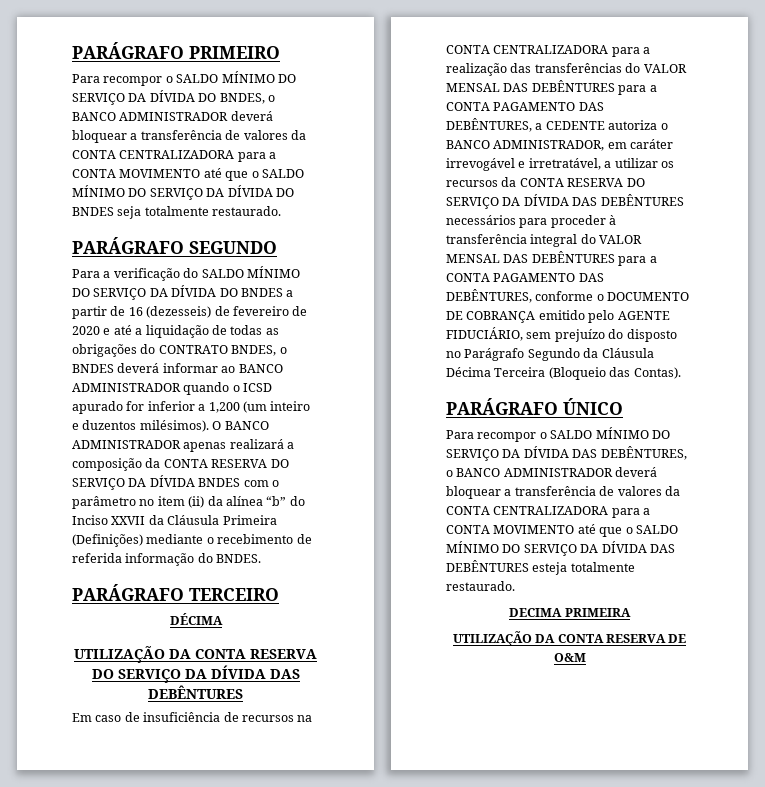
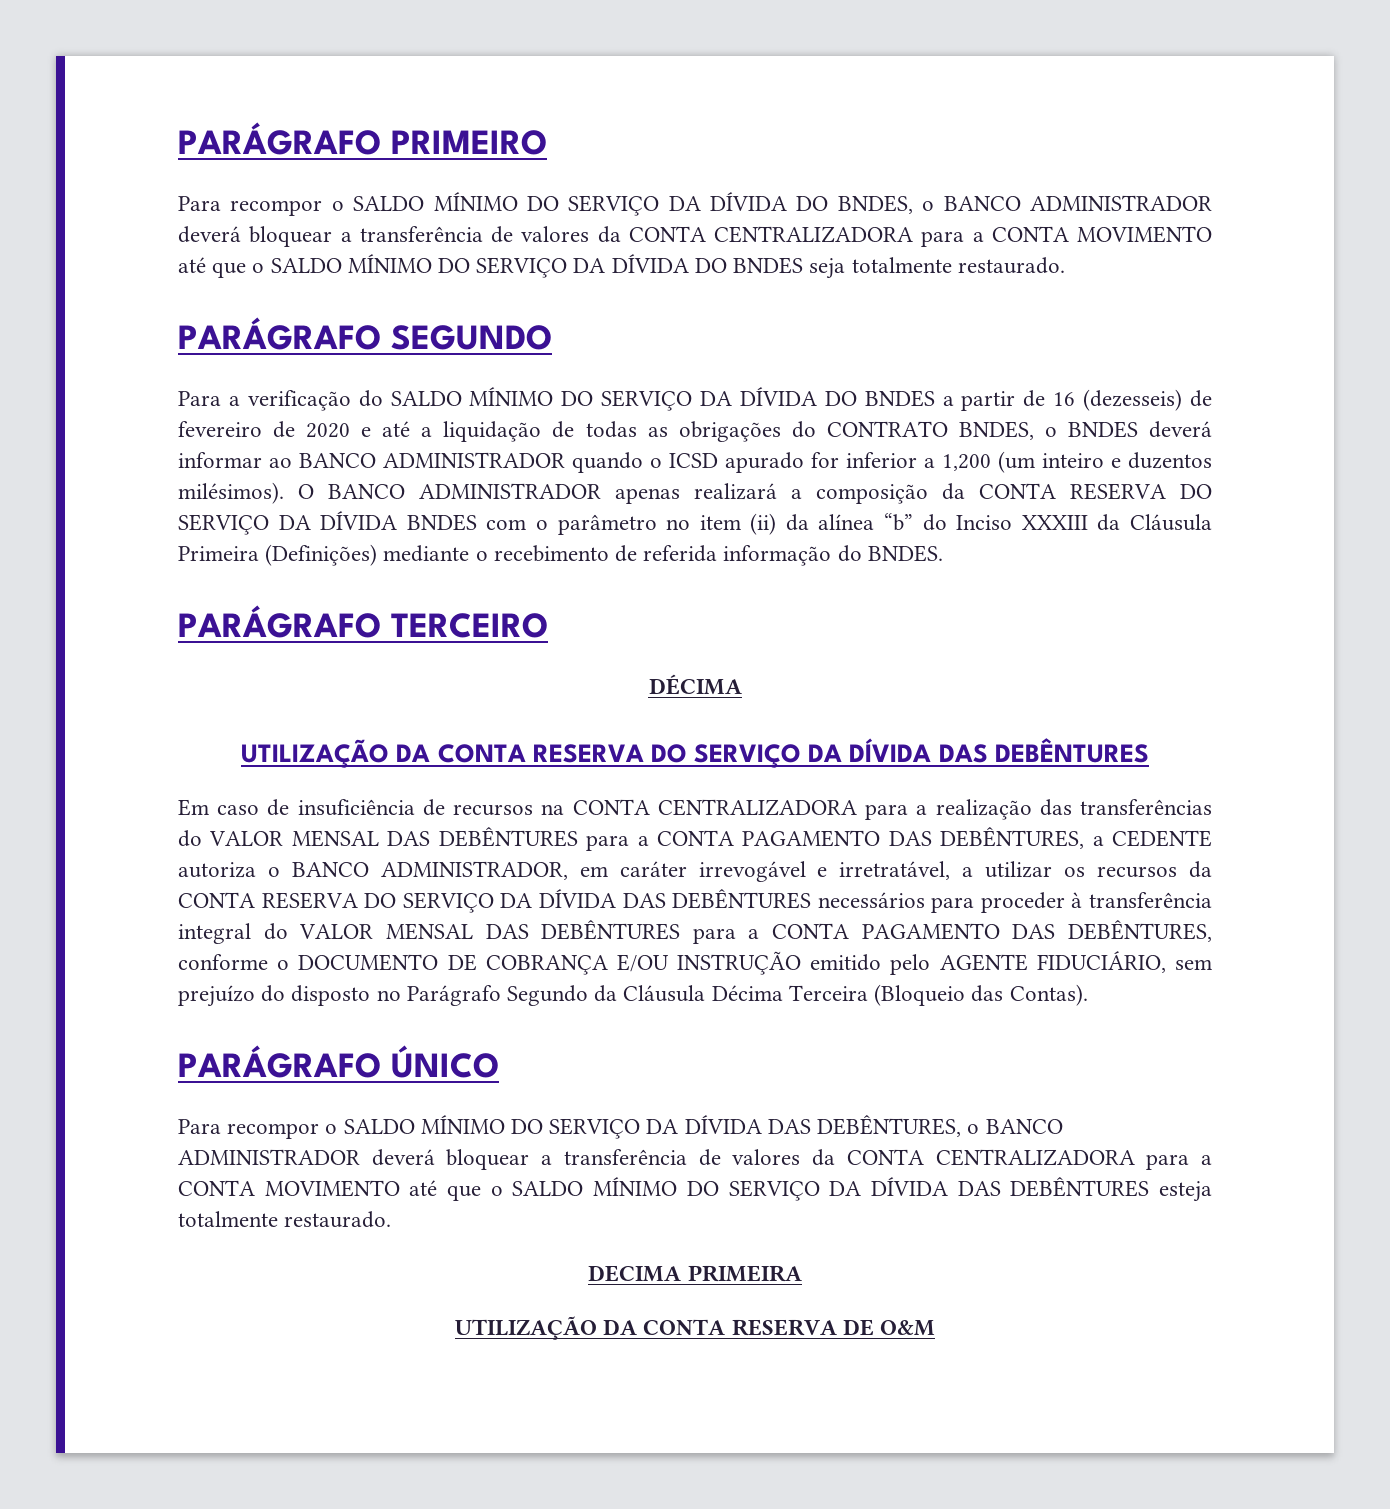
- O BANCO ADMINISTRADOR apenas realizará a composição da CONTA RESERVA DO SERVIÇO DA DÍVIDA BNDES com o parâmetro no item (ii) da alínea “b” do Inciso XXVII da Cláusula Primeira (Definições) mediante o recebimento de referida informação do BNDES.
+ O BANCO ADMINISTRADOR apenas realizará a composição da CONTA RESERVA DO SERVIÇO DA DÍVIDA BNDES com o parâmetro no item (ii) da alínea “b” do Inciso XXXIII da Cláusula Primeira (Definições) mediante o recebimento de referida informação do BNDES.
- Em caso de insuficiência de recursos na CONTA CENTRALIZADORA para a realização das transferências do VALOR MENSAL DAS DEBÊNTURES para a CONTA PAGAMENTO DAS DEBÊNTURES, a CEDENTE autoriza o BANCO ADMINISTRADOR, em caráter irrevogável e irretratável, a utilizar os recursos da CONTA RESERVA DO SERVIÇO DA DÍVIDA DAS DEBÊNTURES necessários para proceder à transferência integral do VALOR MENSAL DAS DEBÊNTURES para a CONTA PAGAMENTO DAS DEBÊNTURES, conforme o DOCUMENTO DE COBRANÇA emitido pelo AGENTE FIDUCIÁRIO, sem prejuízo do disposto no Parágrafo Segundo da Cláusula Décima Terceira (Bloqueio das Contas).
+ Em caso de insuficiência de recursos na CONTA CENTRALIZADORA para a realização das transferências do VALOR MENSAL DAS DEBÊNTURES para a CONTA PAGAMENTO DAS DEBÊNTURES, a CEDENTE autoriza o BANCO ADMINISTRADOR, em caráter irrevogável e irretratável, a utilizar os recursos da CONTA RESERVA DO SERVIÇO DA DÍVIDA DAS DEBÊNTURES necessários para proceder à transferência integral do VALOR MENSAL DAS DEBÊNTURES para a CONTA PAGAMENTO DAS DEBÊNTURES, conforme o DOCUMENTO DE COBRANÇA E/OU INSTRUÇÃO emitido pelo AGENTE FIDUCIÁRIO, sem prejuízo do disposto no Parágrafo Segundo da Cláusula Décima Terceira (Bloqueio das Contas).

